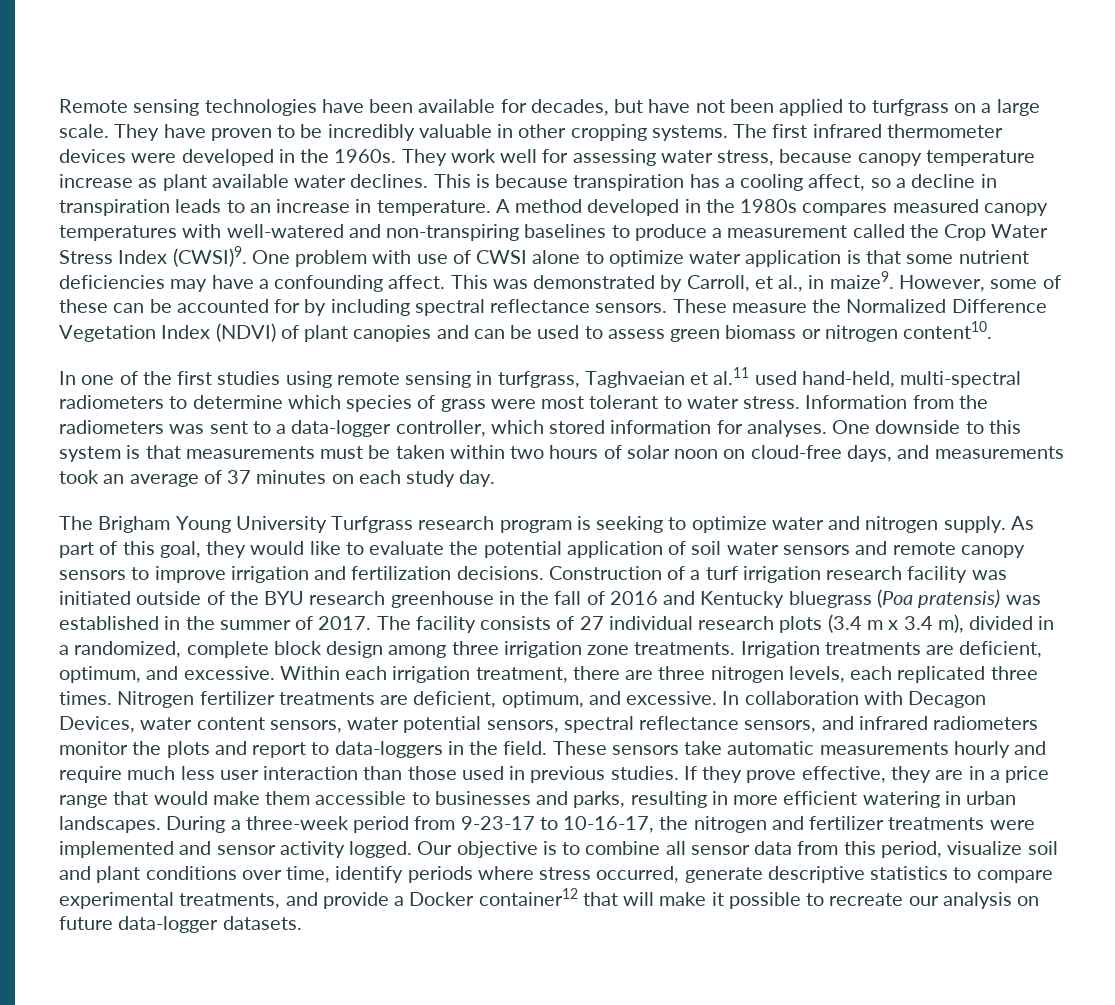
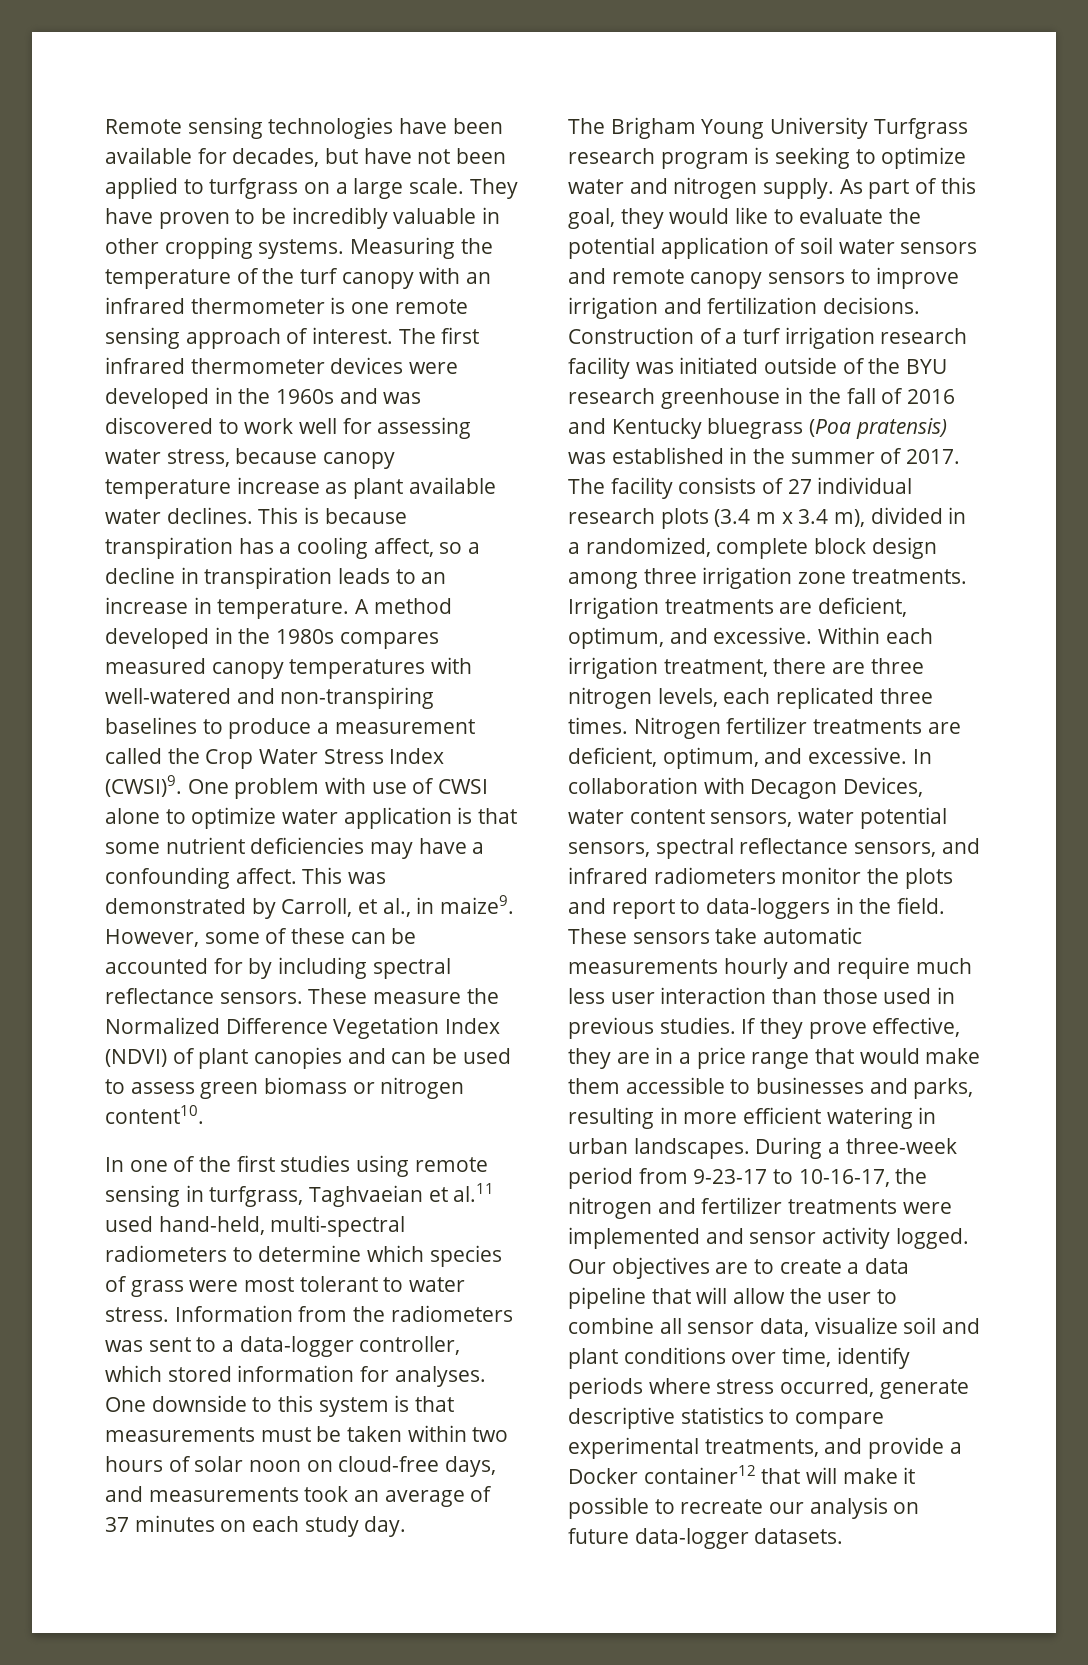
+ Measuring the temperature of the turf canopy with an infrared thermometer is one remote sensing approach of interest.
- The first infrared thermometer devices were developed in the 1960s. They work well for assessing water stress, because canopy temperature increase as plant available water declines.
+ The first infrared thermometer devices were developed in the 1960s and was discovered to work well for assessing water stress, because canopy temperature increase as plant available water declines.
- Our objective is to combine all sensor data from this period, visualize soil and plant conditions over time, identify periods where stress occurred, generate descriptive statistics to compare experimental treatments, and provide a Docker container12 that will make it possible to recreate our analysis on future data-logger datasets.
+ Our objectives are to create a data pipeline that will allow the user to combine all sensor data, visualize soil and plant conditions over time, identify periods where stress occurred, generate descriptive statistics to compare experimental treatments, and provide a Docker container12 that will make it possible to recreate our analysis on future data-logger datasets.

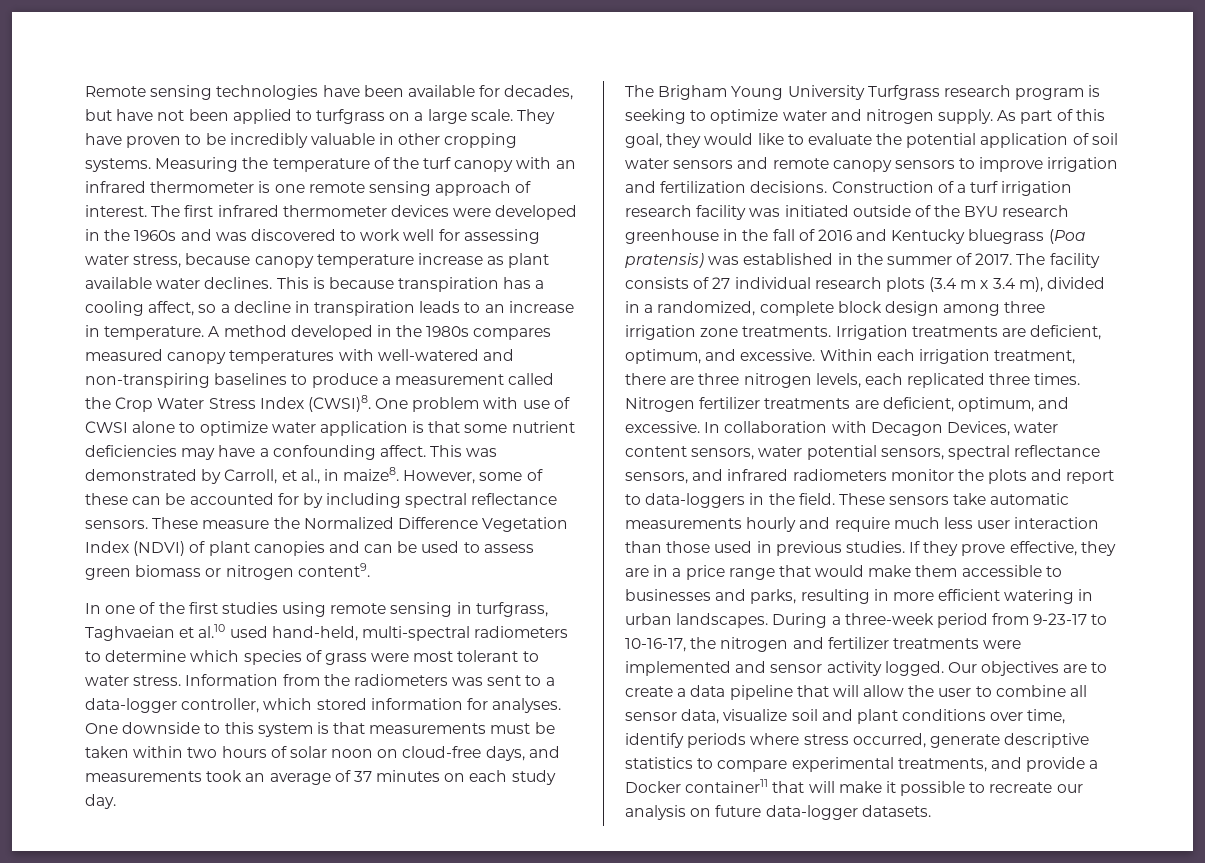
- A method developed in the 1980s compares measured canopy temperatures with well-watered and non-transpiring baselines to produce a measurement called the Crop Water Stress Index (CWSI)9.
+ A method developed in the 1980s compares measured canopy temperatures with well-watered and non-transpiring baselines to produce a measurement called the Crop Water Stress Index (CWSI)8.
- This was demonstrated by Carroll, et al., in maize9.
+ This was demonstrated by Carroll, et al., in maize8.
- These measure the Normalized Difference Vegetation Index (NDVI) of plant canopies and can be used to assess green biomass or nitrogen content10.
+ These measure the Normalized Difference Vegetation Index (NDVI) of plant canopies and can be used to assess green biomass or nitrogen content9.
- In one of the first studies using remote sensing in turfgrass, Taghvaeian et al.11 used hand-held, multi-spectral radiometers to determine which species of grass were most tolerant to water stress.
+ In one of the first studies using remote sensing in turfgrass, Taghvaeian et al.10 used hand-held, multi-spectral radiometers to determine which species of grass were most tolerant to water stress.
- Our objectives are to create a data pipeline that will allow the user to combine all sensor data, visualize soil and plant conditions over time, identify periods where stress occurred, generate descriptive statistics to compare experimental treatments, and provide a Docker container12 that will make it possible to recreate our analysis on future data-logger datasets.
+ Our objectives are to create a data pipeline that will allow the user to combine all sensor data, visualize soil and plant conditions over time, identify periods where stress occurred, generate descriptive statistics to compare experimental treatments, and provide a Docker container11 that will make it possible to recreate our analysis on future data-logger datasets.

